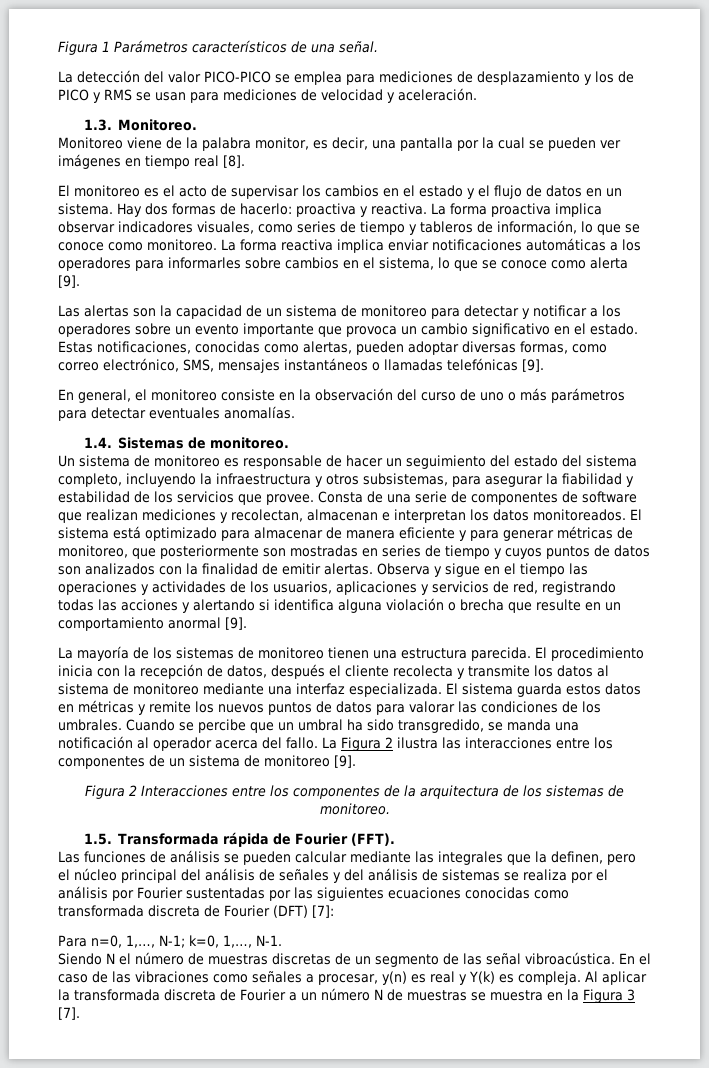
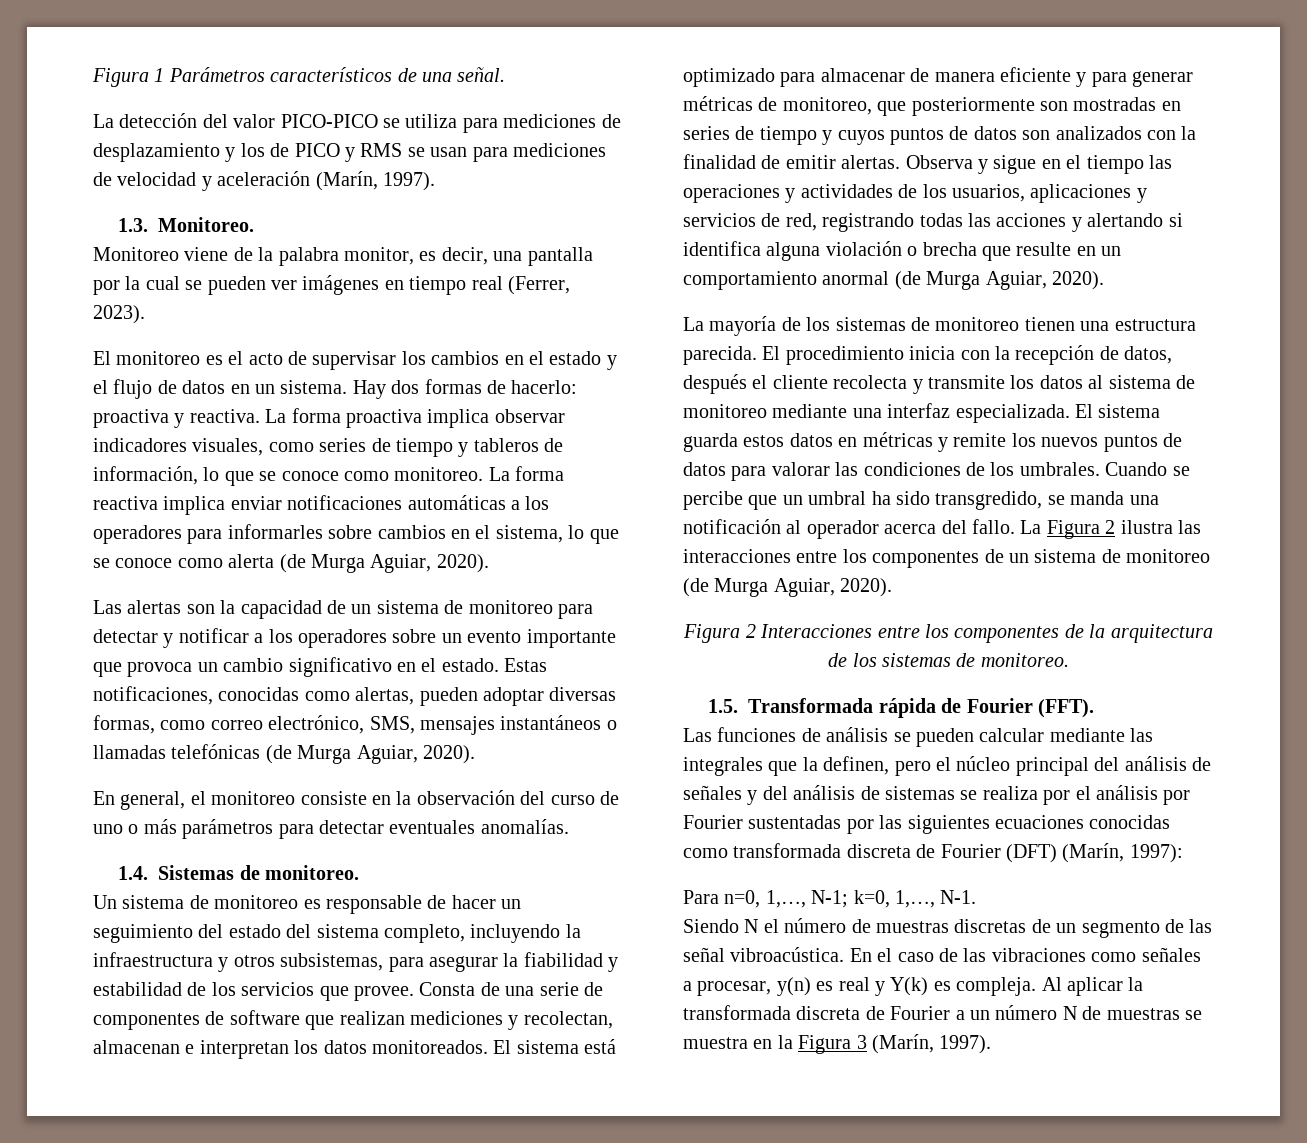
- La detección del valor PICO-PICO se emplea para mediciones de desplazamiento y los de PICO y RMS se usan para mediciones de velocidad y aceleración.
+ La detección del valor PICO-PICO se utiliza para mediciones de desplazamiento y los de PICO y RMS se usan para mediciones de velocidad y aceleración (Marín, 1997).
- Monitoreo viene de la palabra monitor, es decir, una pantalla por la cual se pueden ver imágenes en tiempo real [8].
+ Monitoreo viene de la palabra monitor, es decir, una pantalla por la cual se pueden ver imágenes en tiempo real (Ferrer, 2023).
- La forma reactiva implica enviar notificaciones automáticas a los operadores para informarles sobre cambios en el sistema, lo que se conoce como alerta [9].
+ La forma reactiva implica enviar notificaciones automáticas a los operadores para informarles sobre cambios en el sistema, lo que se conoce como alerta (de Murga Aguiar, 2020).
- Estas notificaciones, conocidas como alertas, pueden adoptar diversas formas, como correo electrónico, SMS, mensajes instantáneos o llamadas telefónicas [9].
+ Estas notificaciones, conocidas como alertas, pueden adoptar diversas formas, como correo electrónico, SMS, mensajes instantáneos o llamadas telefónicas (de Murga Aguiar, 2020).
- Observa y sigue en el tiempo las operaciones y actividades de los usuarios, aplicaciones y servicios de red, registrando todas las acciones y alertando si identifica alguna violación o brecha que resulte en un comportamiento anormal [9].
+ Observa y sigue en el tiempo las operaciones y actividades de los usuarios, aplicaciones y servicios de red, registrando todas las acciones y alertando si identifica alguna violación o brecha que resulte en un comportamiento anormal (de Murga Aguiar, 2020).
- La Figura 2 ilustra las interacciones entre los componentes de un sistema de monitoreo [9].
+ La Figura 2 ilustra las interacciones entre los componentes de un sistema de monitoreo (de Murga Aguiar, 2020).
- Las funciones de análisis se pueden calcular mediante las integrales que la definen, pero el núcleo principal del análisis de señales y del análisis de sistemas se realiza por el análisis por Fourier sustentadas por las siguientes ecuaciones conocidas como transformada discreta de Fourier (DFT) [7]:
+ Las funciones de análisis se pueden calcular mediante las integrales que la definen, pero el núcleo principal del análisis de señales y del análisis de sistemas se realiza por el análisis por Fourier sustentadas por las siguientes ecuaciones conocidas como transformada discreta de Fourier (DFT) (Marín, 1997):
- Al aplicar la transformada discreta de Fourier a un número N de muestras se muestra en la Figura 3 [7].
+ Al aplicar la transformada discreta de Fourier a un número N de muestras se muestra en la Figura 3 (Marín, 1997).

